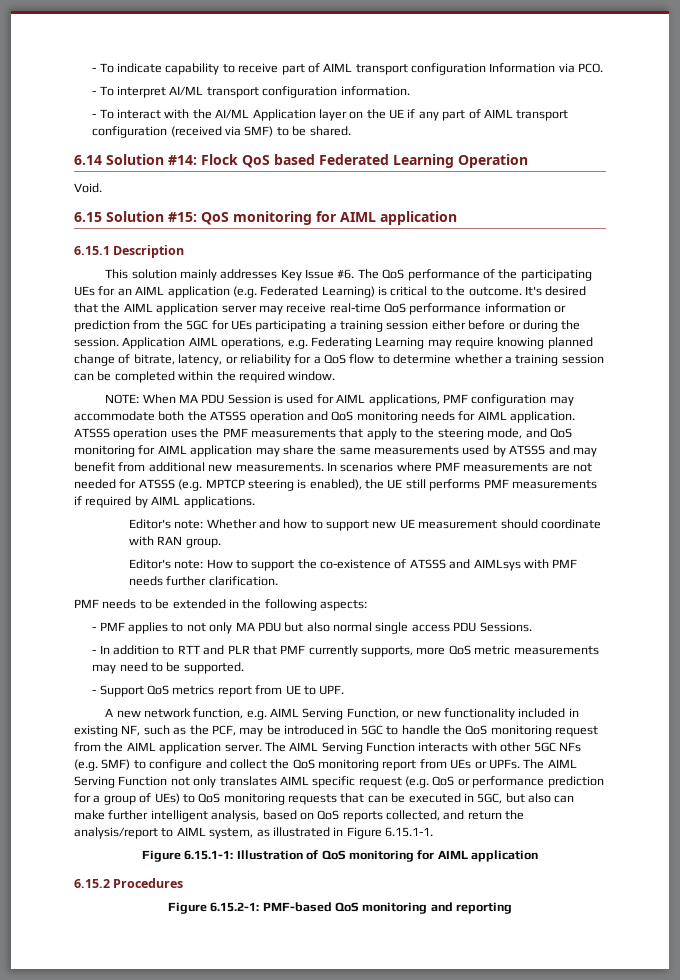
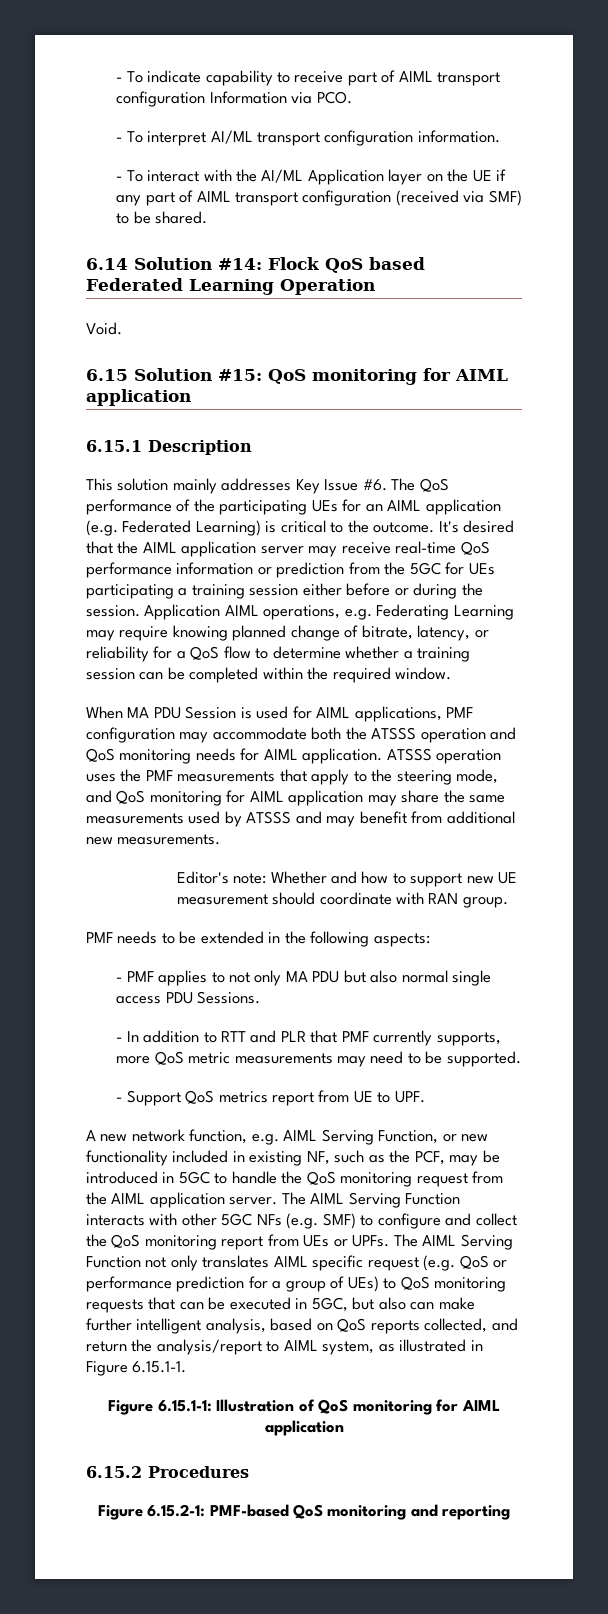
- NOTE: When MA PDU Session is used for AIML applications, PMF configuration may accommodate both the ATSSS operation and QoS monitoring needs for AIML application.
+ When MA PDU Session is used for AIML applications, PMF configuration may accommodate both the ATSSS operation and QoS monitoring needs for AIML application.
- In scenarios where PMF measurements are not needed for ATSSS (e.g. MPTCP steering is enabled), the UE still performs PMF measurements if required by AIML applications.
- Editor's note: How to support the co-existence of ATSSS and AIMLsys with PMF needs further clarification.

